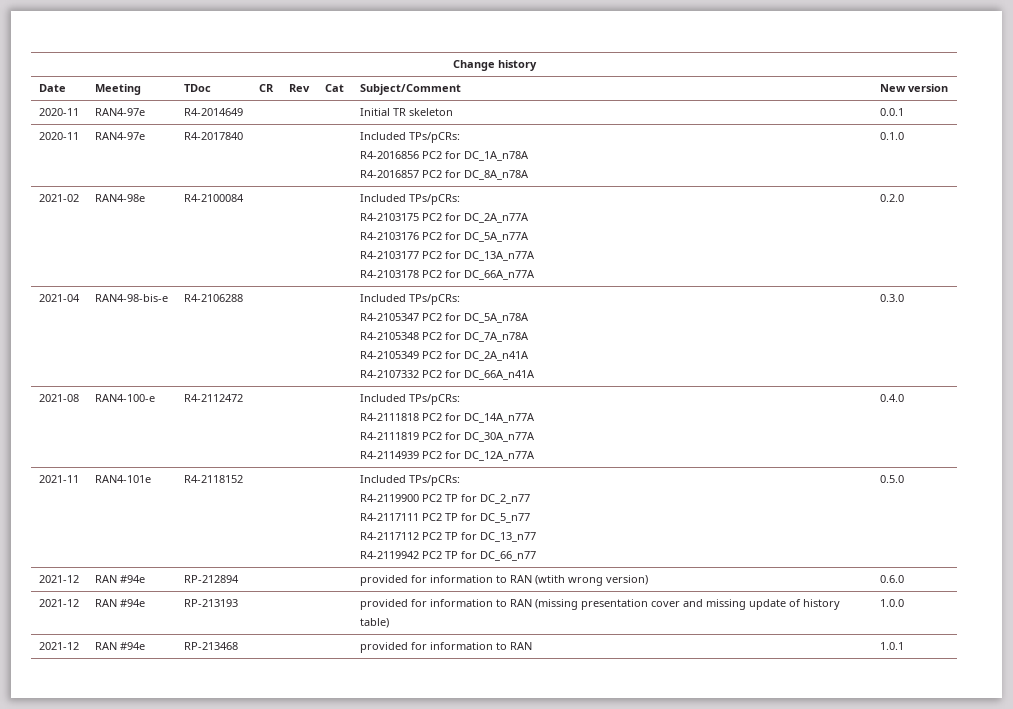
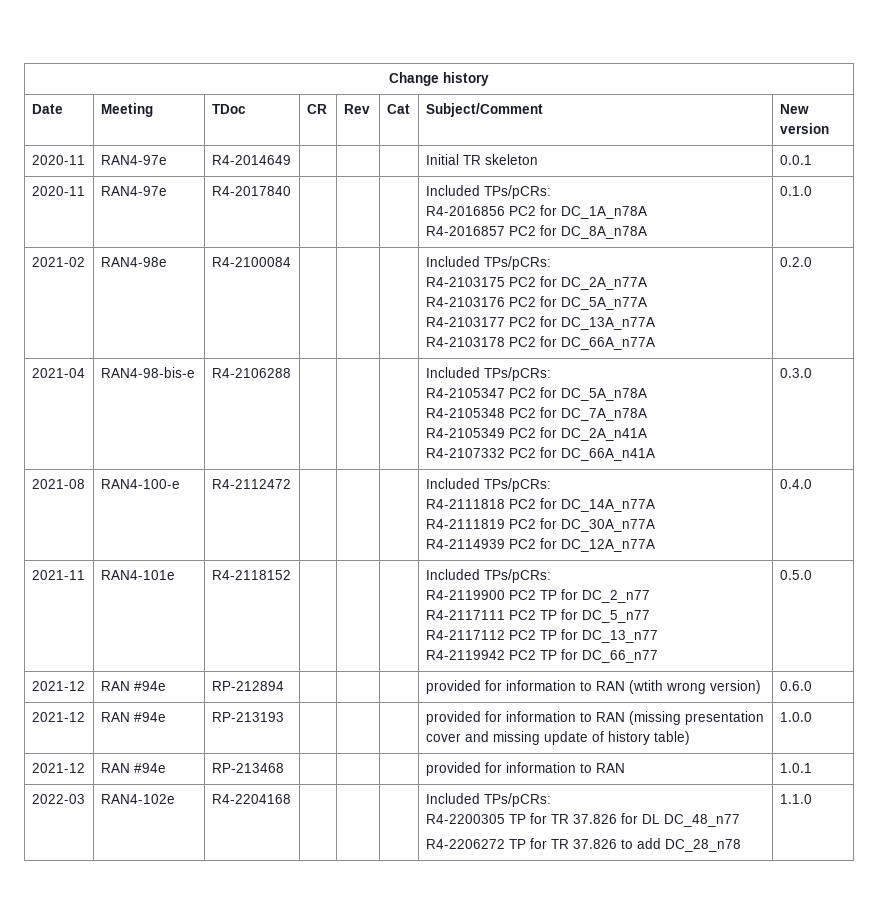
+ 2022-03 | RAN4-102e | R4-2204168 | | | | Included TPs/pCRs:
+ R4-2200305 TP for TR 37.826 for DL DC_48_n77
+ R4-2206272 TP for TR 37.826 to add DC_28_n78 | 1.1.0

